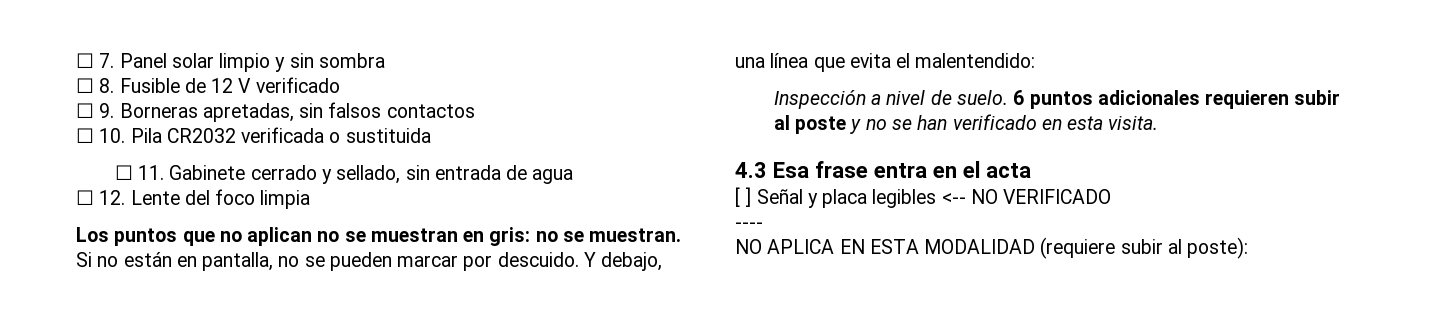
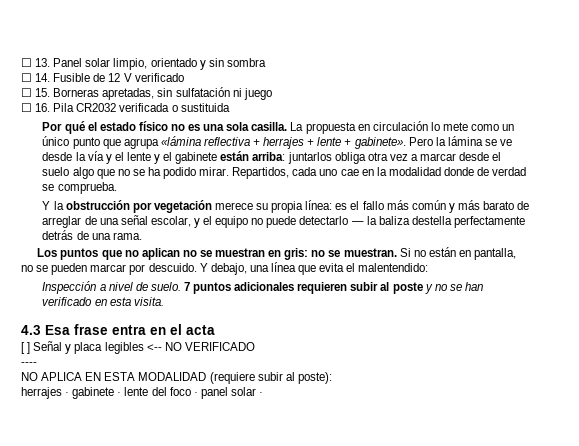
- ☐ 7. Panel solar limpio y sin sombra
+ ☐ 13. Panel solar limpio, orientado y sin sombra
- ☐ 8. Fusible de 12 V verificado
+ ☐ 14. Fusible de 12 V verificado
- ☐ 9. Borneras apretadas, sin falsos contactos
- ☐ 10. Pila CR2032 verificada o sustituida
+ ☐ 15. Borneras apretadas, sin sulfatación ni juego
+ ☐ 16. Pila CR2032 verificada o sustituida
- ☐ 11. Gabinete cerrado y sellado, sin entrada de agua
- ☐ 12. Lente del foco limpia
+ Por qué el estado físico no es una sola casilla. La propuesta en circulación lo mete como un único punto que agrupa «lámina reflectiva + herrajes + lente + gabinete». Pero la lámina se ve desde la vía y el lente y el gabinete están arriba: juntarlos obliga otra vez a marcar desde el suelo algo que no se ha podido mirar. Repartidos, cada uno cae en la modalidad donde de verdad se comprueba.
+ Y la obstrucción por vegetación merece su propia línea: es el fallo más común y más barato de arreglar de una señal escolar, y el equipo no puede detectarlo — la baliza destella perfectamente detrás de una rama.
- 6 puntos adicionales requieren subir al poste y no se han verificado en esta visita.
+ 7 puntos adicionales requieren subir al poste y no se han verificado en esta visita.
+ herrajes · gabinete · lente del foco · panel solar ·

